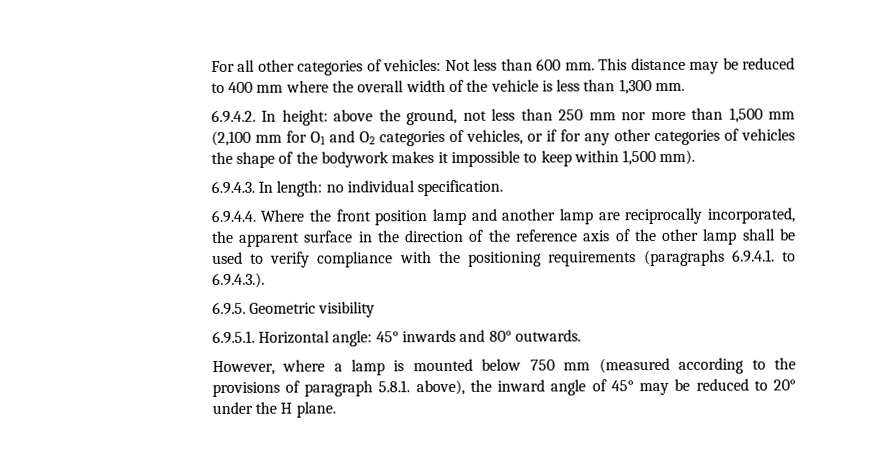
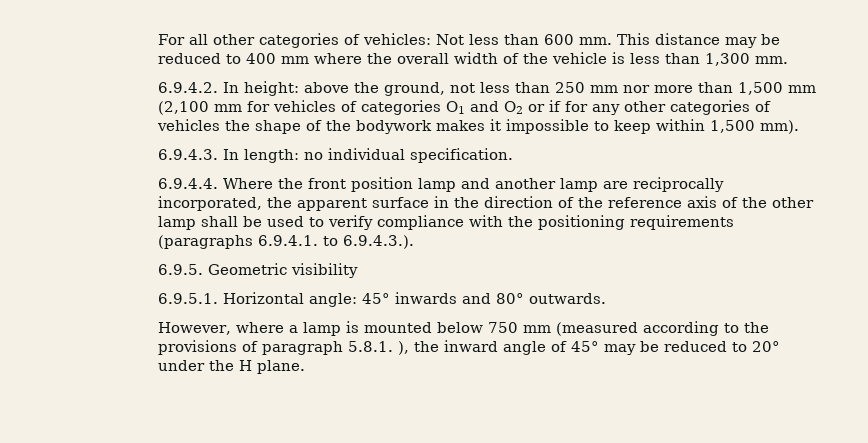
- 6.9.4.2. In height: above the ground, not less than 250 mm nor more than 1,500 mm (2,100 mm for O1 and O2 categories of vehicles, or if for any other categories of vehicles the shape of the bodywork makes it impossible to keep within 1,500 mm).
+ 6.9.4.2. In height: above the ground, not less than 250 mm nor more than 1,500 mm (2,100 mm for vehicles of categories O1 and O2 or if for any other categories of vehicles the shape of the bodywork makes it impossible to keep within 1,500 mm).
- However, where a lamp is mounted below 750 mm (measured according to the provisions of paragraph 5.8.1. above), the inward angle of 45° may be reduced to 20° under the H plane.
+ However, where a lamp is mounted below 750 mm (measured according to the provisions of paragraph 5.8.1. ), the inward angle of 45° may be reduced to 20° under the H plane.

